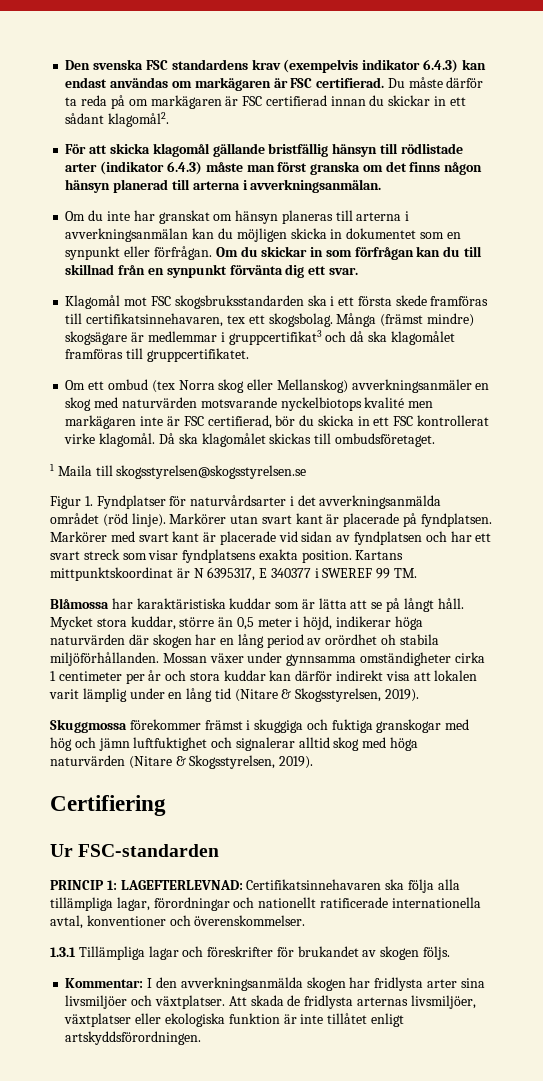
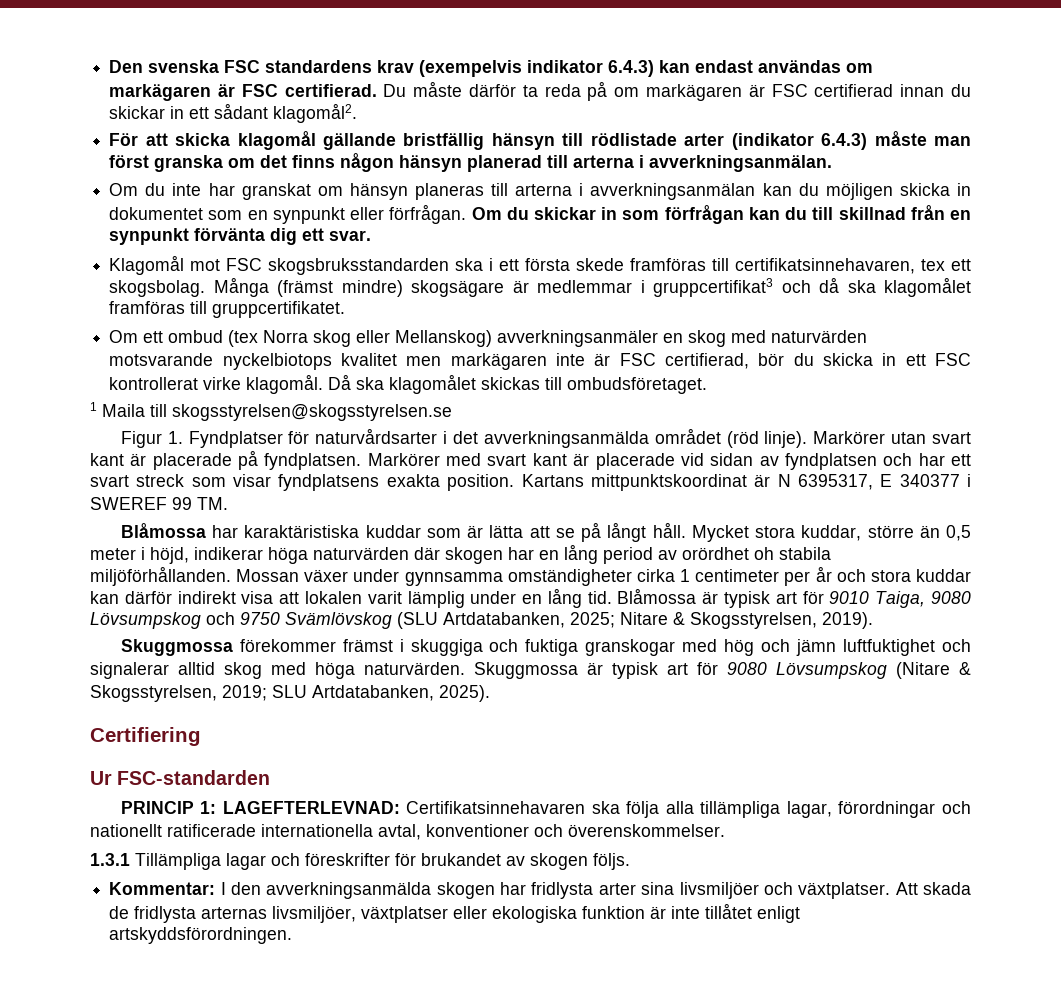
- Om ett ombud (tex Norra skog eller Mellanskog) avverkningsanmäler en skog med naturvärden motsvarande nyckelbiotops kvalité men markägaren inte är FSC certifierad, bör du skicka in ett FSC kontrollerat virke klagomål.
+ Om ett ombud (tex Norra skog eller Mellanskog) avverkningsanmäler en skog med naturvärden motsvarande nyckelbiotops kvalitet men markägaren inte är FSC certifierad, bör du skicka in ett FSC kontrollerat virke klagomål.
- Mossan växer under gynnsamma omständigheter cirka 1 centimeter per år och stora kuddar kan därför indirekt visa att lokalen varit lämplig under en lång tid (Nitare & Skogsstyrelsen, 2019).
+ Mossan växer under gynnsamma omständigheter cirka 1 centimeter per år och stora kuddar kan därför indirekt visa att lokalen varit lämplig under en lång tid. Blåmossa är typisk art för 9010 Taiga, 9080 Lövsumpskog och 9750 Svämlövskog (SLU Artdatabanken, 2025; Nitare & Skogsstyrelsen, 2019).
- Skuggmossa förekommer främst i skuggiga och fuktiga granskogar med hög och jämn luftfuktighet och signalerar alltid skog med höga naturvärden (Nitare & Skogsstyrelsen, 2019).
+ Skuggmossa förekommer främst i skuggiga och fuktiga granskogar med hög och jämn luftfuktighet och signalerar alltid skog med höga naturvärden. Skuggmossa är typisk art för 9080 Lövsumpskog (Nitare & Skogsstyrelsen, 2019; SLU Artdatabanken, 2025).

